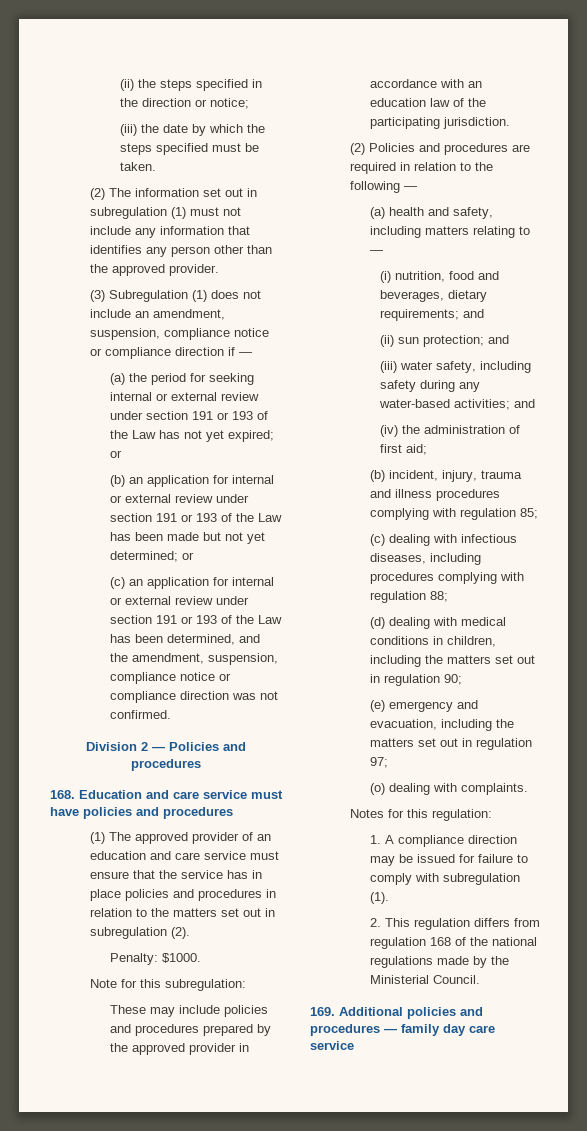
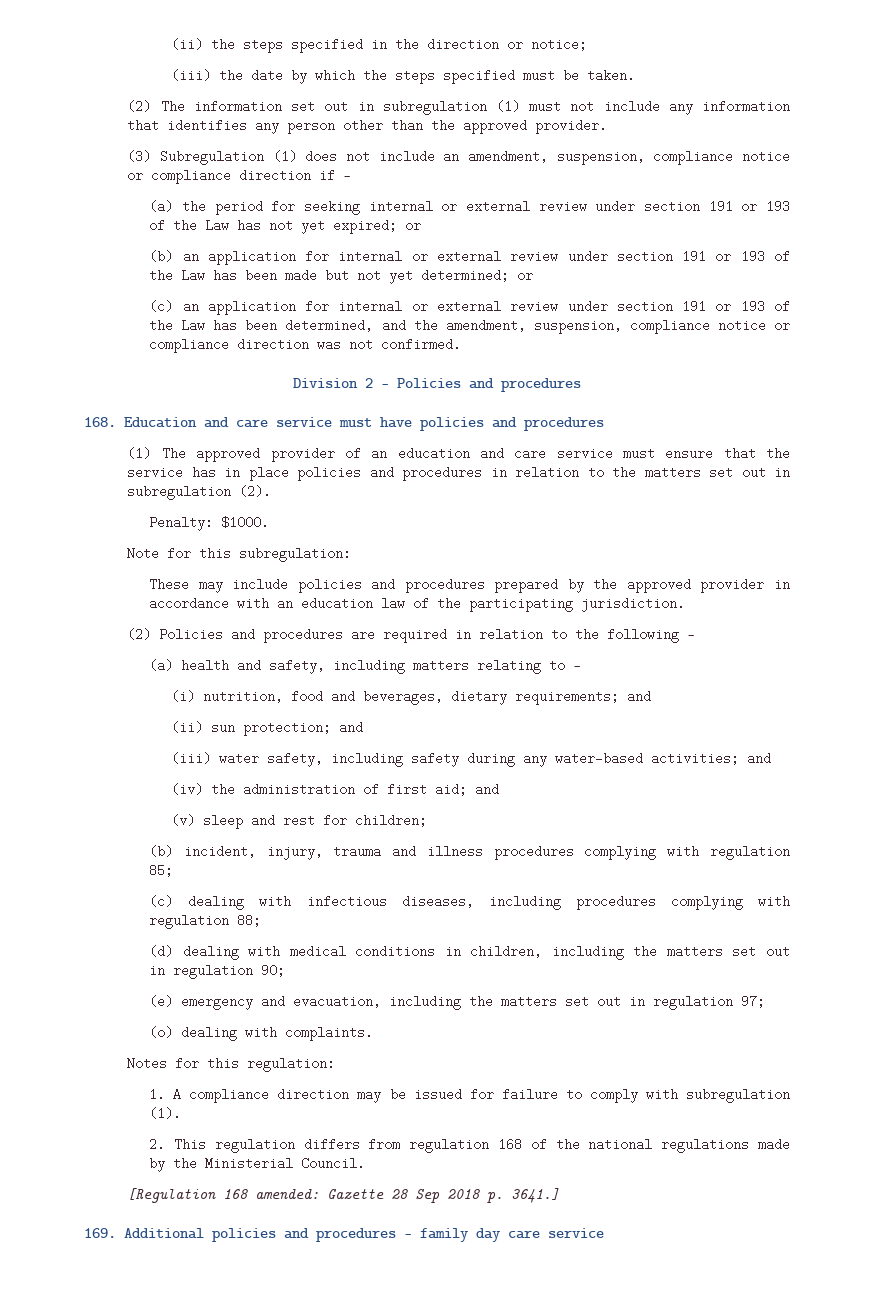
- (iv) the administration of first aid;
+ (iv) the administration of first aid; and
+ (v) sleep and rest for children;
+ [Regulation 168 amended: Gazette 28 Sep 2018 p. 3641.]

